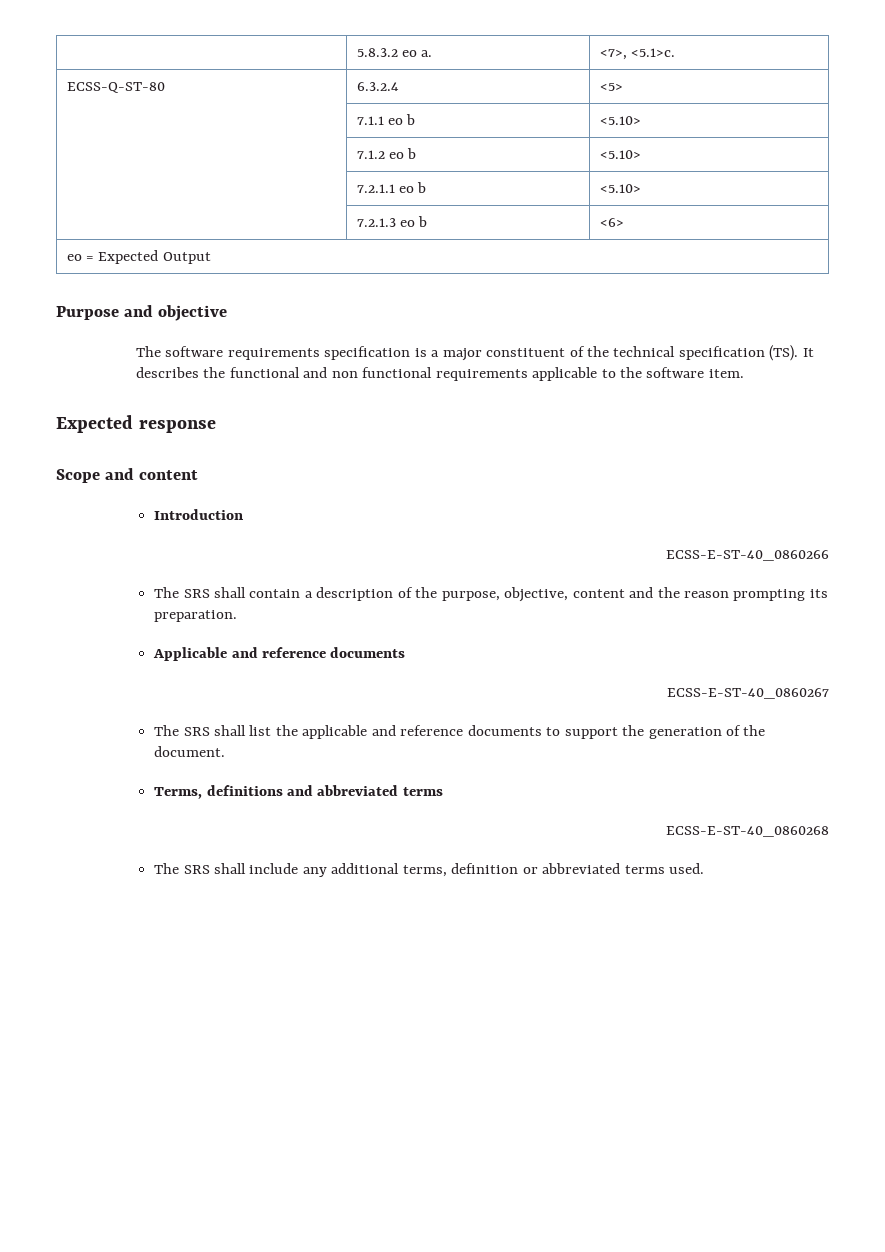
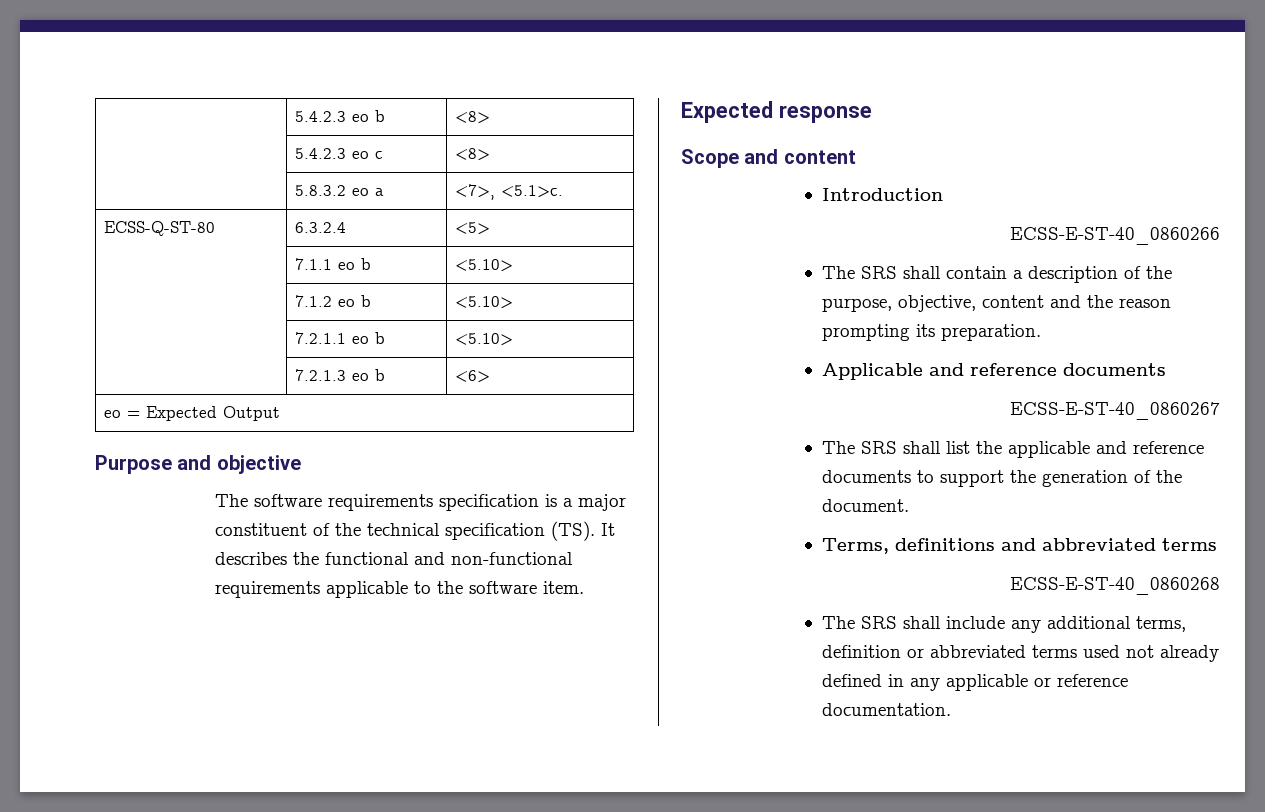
+ | 5.4.2.3 eo b | <8>
+ | 5.4.2.3 eo c | <8>
- | 5.8.3.2 eo a. | <7>, <5.1>c.
+ | 5.8.3.2 eo a | <7>, <5.1>c.
- The software requirements specification is a major constituent of the technical specification (TS). It describes the functional and non functional requirements applicable to the software item.
+ The software requirements specification is a major constituent of the technical specification (TS). It describes the functional and non-functional requirements applicable to the software item.
- The SRS shall include any additional terms, definition or abbreviated terms used.
+ The SRS shall include any additional terms, definition or abbreviated terms used not already defined in any applicable or reference documentation.

